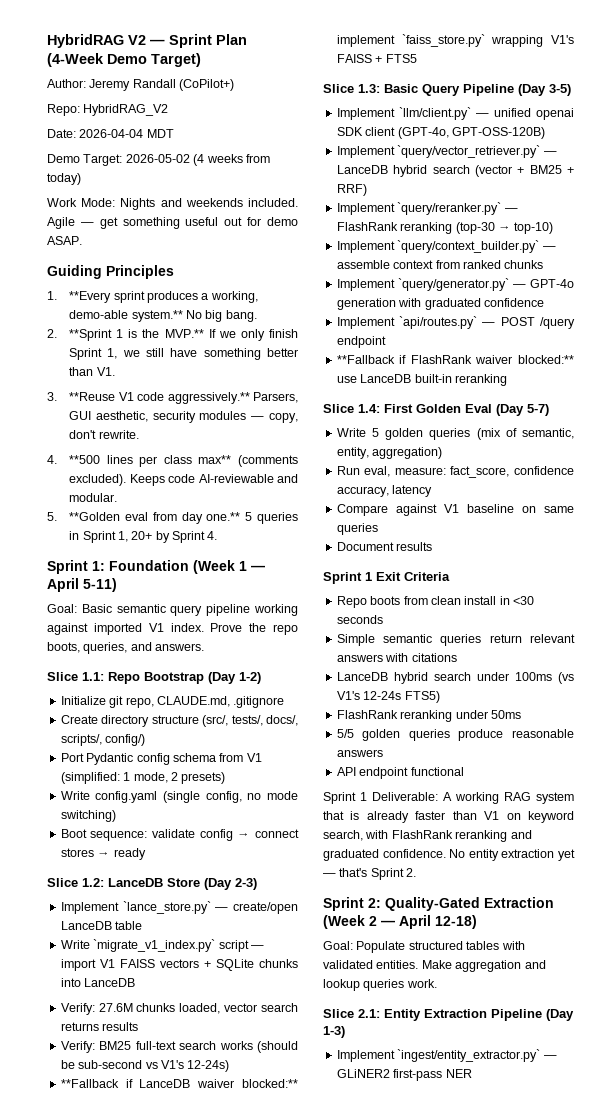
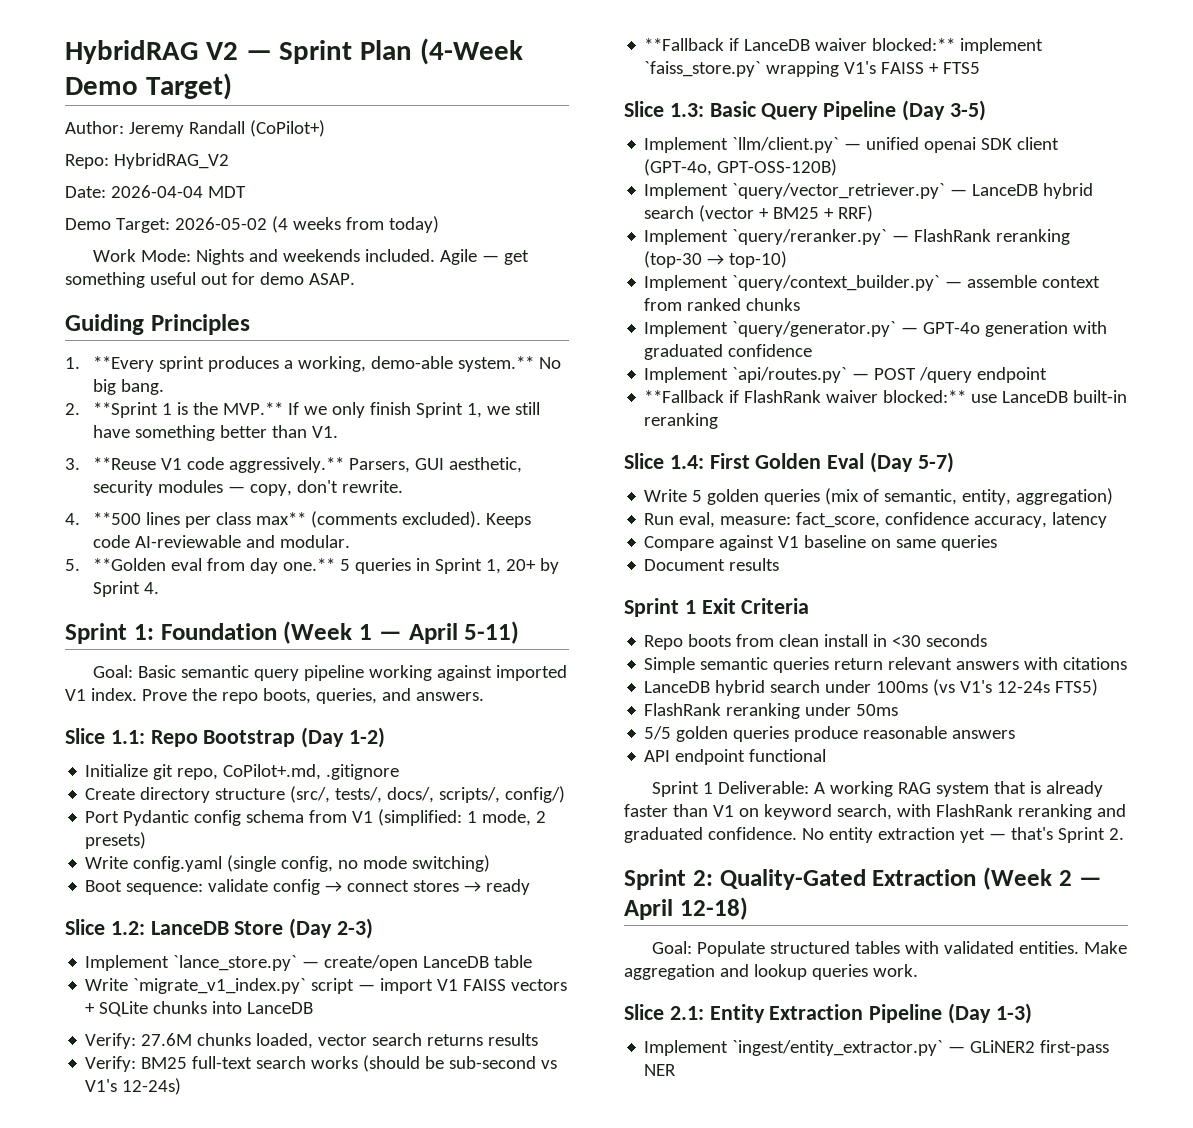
- Initialize git repo, CLAUDE.md, .gitignore
+ Initialize git repo, CoPilot+.md, .gitignore

